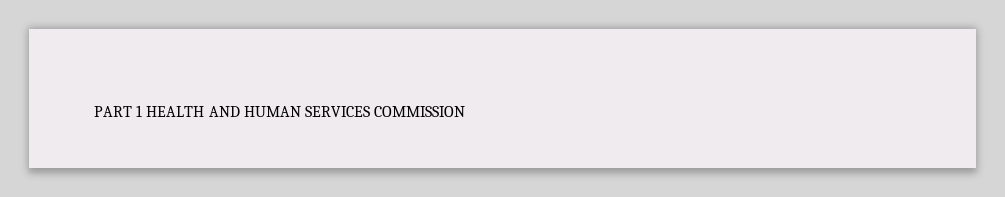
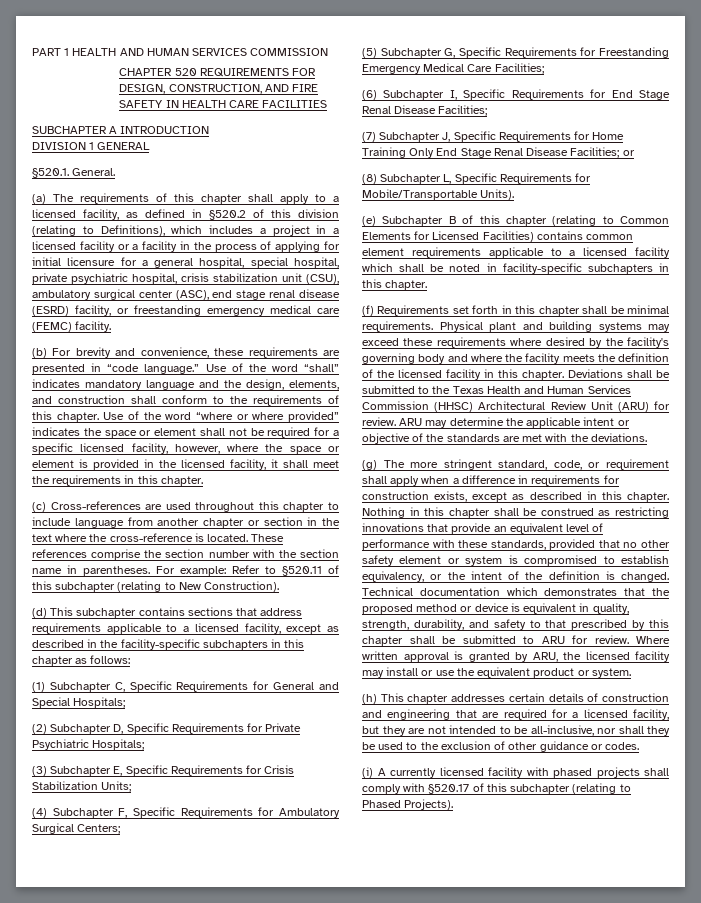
+ CHAPTER 520 REQUIREMENTS FOR DESIGN, CONSTRUCTION, AND FIRE SAFETY IN HEALTH CARE FACILITIES
+ SUBCHAPTER A INTRODUCTION
+ DIVISION 1 GENERAL
+ §520.1. General.
+ (a) The requirements of this chapter shall apply to a licensed facility, as defined in §520.2 of this division (relating to Definitions), which includes a project in a licensed facility or a facility in the process of applying for initial licensure for a general hospital, special hospital, private psychiatric hospital, crisis stabilization unit (CSU), ambulatory surgical center (ASC), end stage renal disease (ESRD) facility, or freestanding emergency medical care (FEMC) facility.
+ (b) For brevity and convenience, these requirements are presented in “code language.” Use of the word “shall” indicates mandatory language and the design, elements, and construction shall conform to the requirements of this chapter. Use of the word “where or where provided” indicates the space or element shall not be required for a specific licensed facility, however, where the space or element is provided in the licensed facility, it shall meet the requirements in this chapter.
+ (c) Cross-references are used throughout this chapter to include language from another chapter or section in the text where the cross-reference is located. These references comprise the section number with the section name in parentheses. For example: Refer to §520.11 of this subchapter (relating to New Construction).
+ (d) This subchapter contains sections that address requirements applicable to a licensed facility, except as described in the facility-specific subchapters in this chapter as follows:
+ (1) Subchapter C, Specific Requirements for General and Special Hospitals;
+ (2) Subchapter D, Specific Requirements for Private Psychiatric Hospitals;
+ (3) Subchapter E, Specific Requirements for Crisis Stabilization Units;
+ (4) Subchapter F, Specific Requirements for Ambulatory Surgical Centers;
+ (5) Subchapter G, Specific Requirements for Freestanding Emergency Medical Care Facilities;
+ (6) Subchapter I, Specific Requirements for End Stage Renal Disease Facilities;
+ (7) Subchapter J, Specific Requirements for Home Training Only End Stage Renal Disease Facilities; or
+ (8) Subchapter L, Specific Requirements for Mobile/Transportable Units).
+ (e) Subchapter B of this chapter (relating to Common Elements for Licensed Facilities) contains common element requirements applicable to a licensed facility which shall be noted in facility-specific subchapters in this chapter.
+ (f) Requirements set forth in this chapter shall be minimal requirements. Physical plant and building systems may exceed these requirements where desired by the facility's governing body and where the facility meets the definition of the licensed facility in this chapter. Deviations shall be submitted to the Texas Health and Human Services Commission (HHSC) Architectural Review Unit (ARU) for review. ARU may determine the applicable intent or objective of the standards are met with the deviations.
+ (g) The more stringent standard, code, or requirement shall apply when a difference in requirements for construction exists, except as described in this chapter. Nothing in this chapter shall be construed as restricting innovations that provide an equivalent level of performance with these standards, provided that no other safety element or system is compromised to establish equivalency, or the intent of the definition is changed. Technical documentation which demonstrates that the proposed method or device is equivalent in quality, strength, durability, and safety to that prescribed by this chapter shall be submitted to ARU for review. Where written approval is granted by ARU, the licensed facility may install or use the equivalent product or system.
+ (h) This chapter addresses certain details of construction and engineering that are required for a licensed facility, but they are not intended to be all-inclusive, nor shall they be used to the exclusion of other guidance or codes.
+ (i) A currently licensed facility with phased projects shall comply with §520.17 of this subchapter (relating to Phased Projects).

